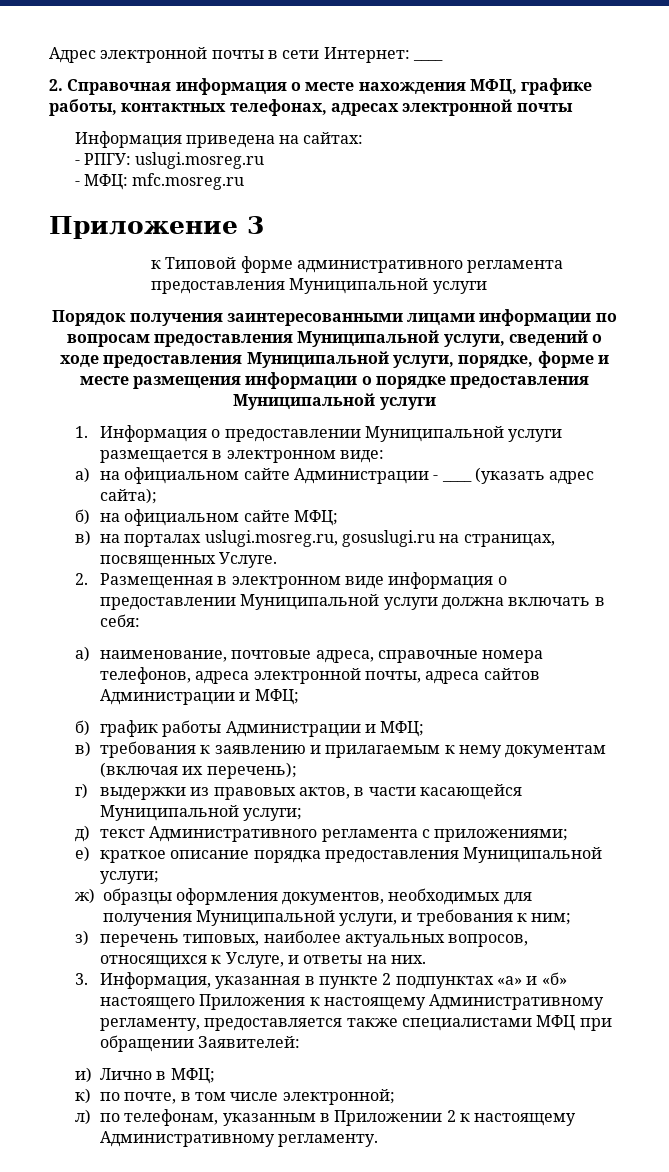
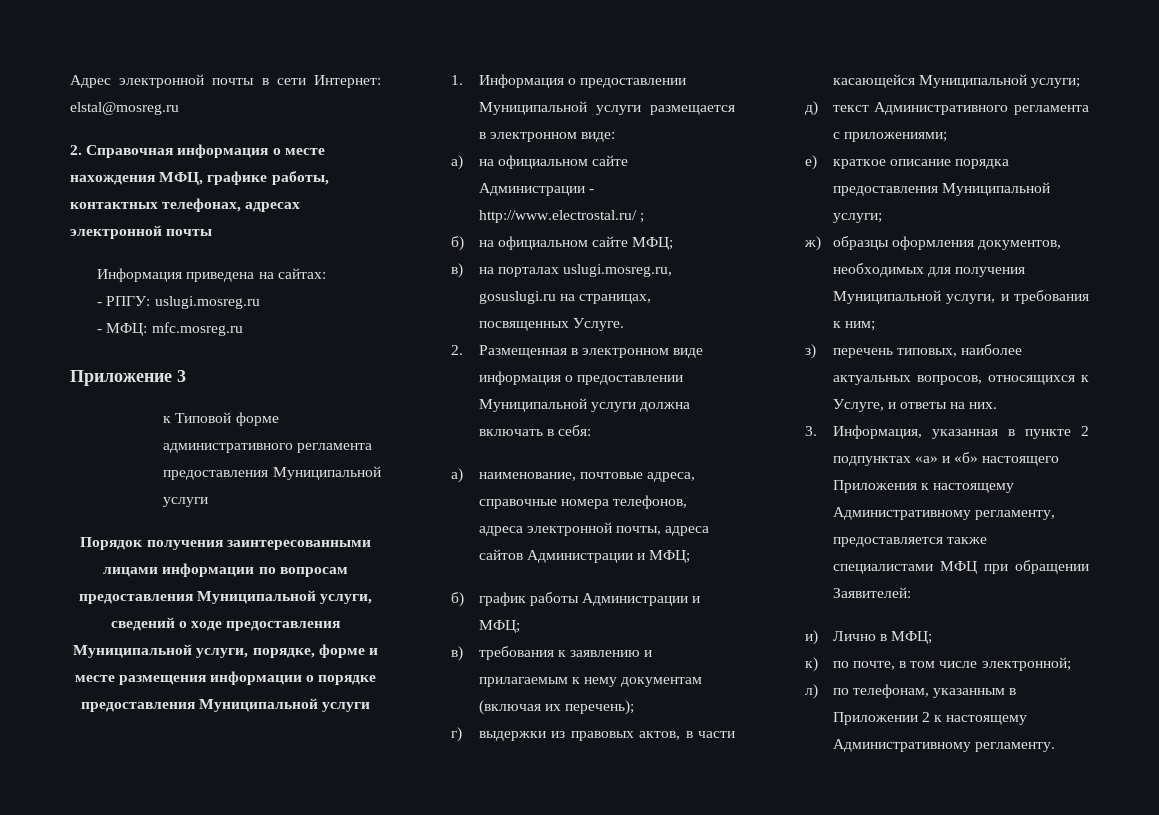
- Адрес электронной почты в сети Интернет: ____
+ Адрес электронной почты в сети Интернет: elstal@mosreg.ru
- а) на официальном сайте Администрации - ____ (указать адрес сайта);
+ а) на официальном сайте Администрации - http://www.electrostal.ru/ ;

